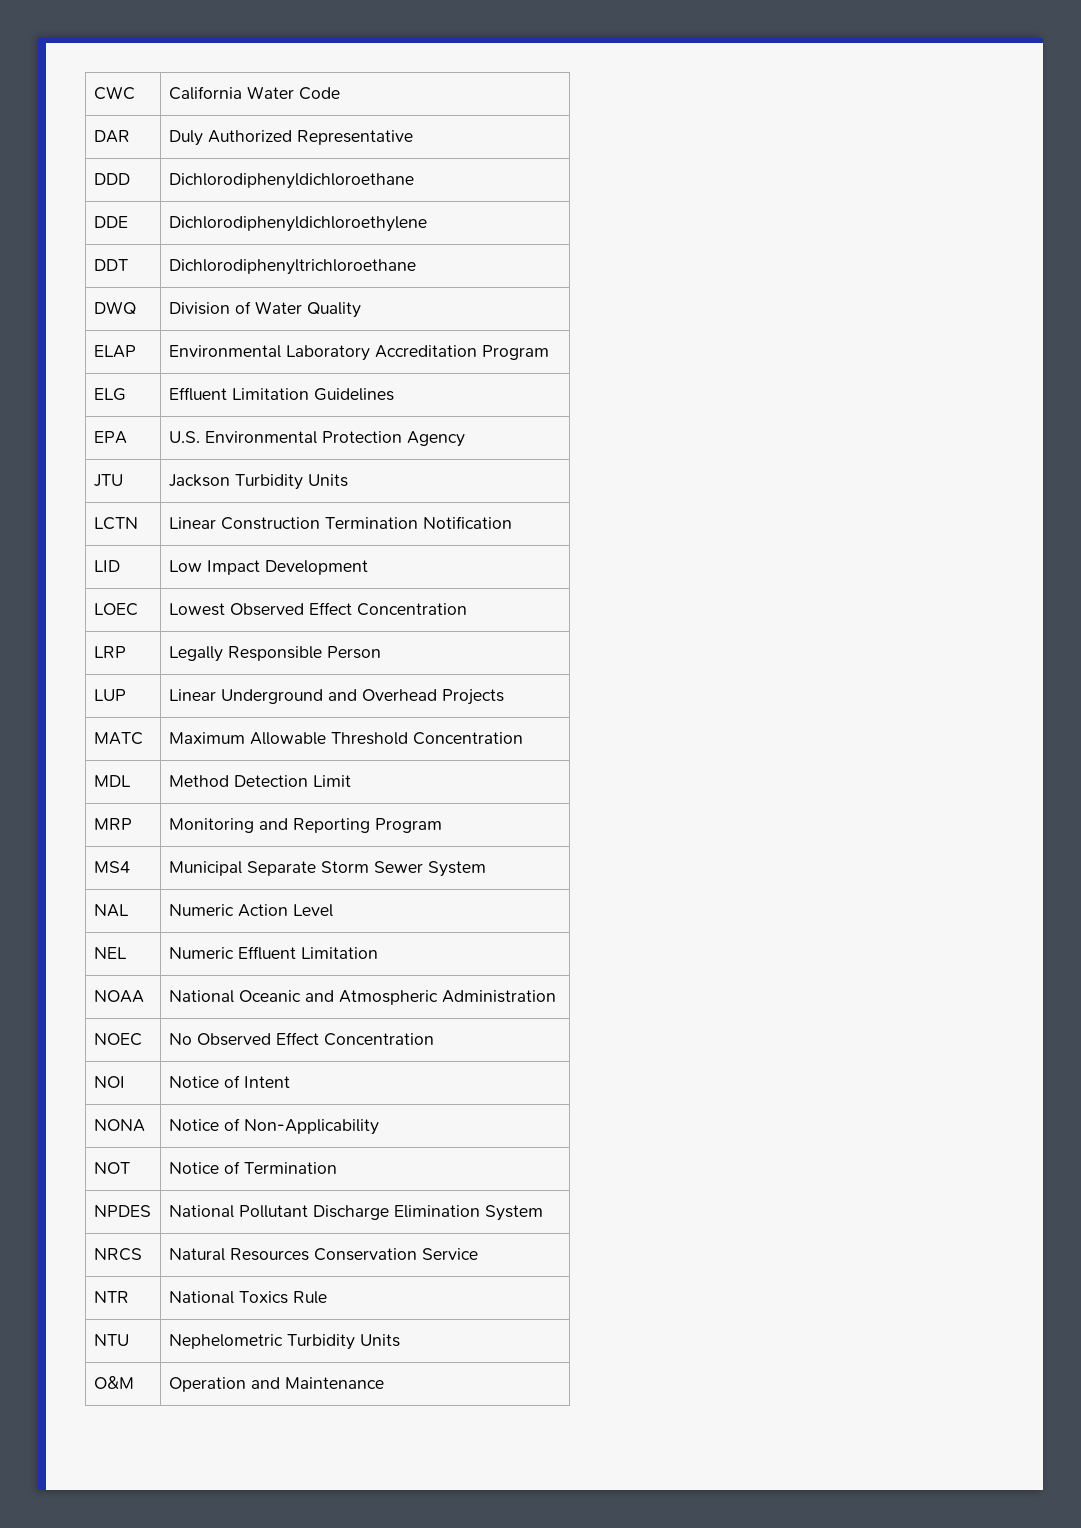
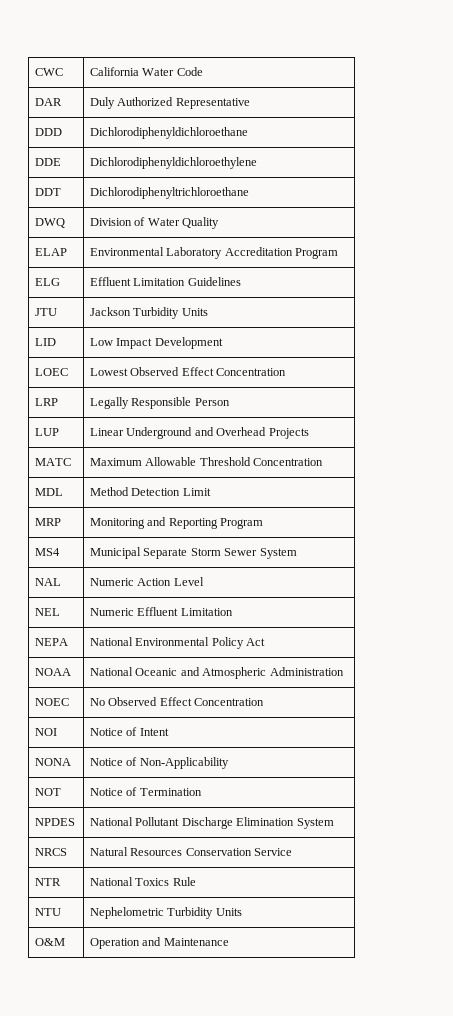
- EPA | U.S. Environmental Protection Agency
- LCTN | Linear Construction Termination Notification
+ NEPA | National Environmental Policy Act

